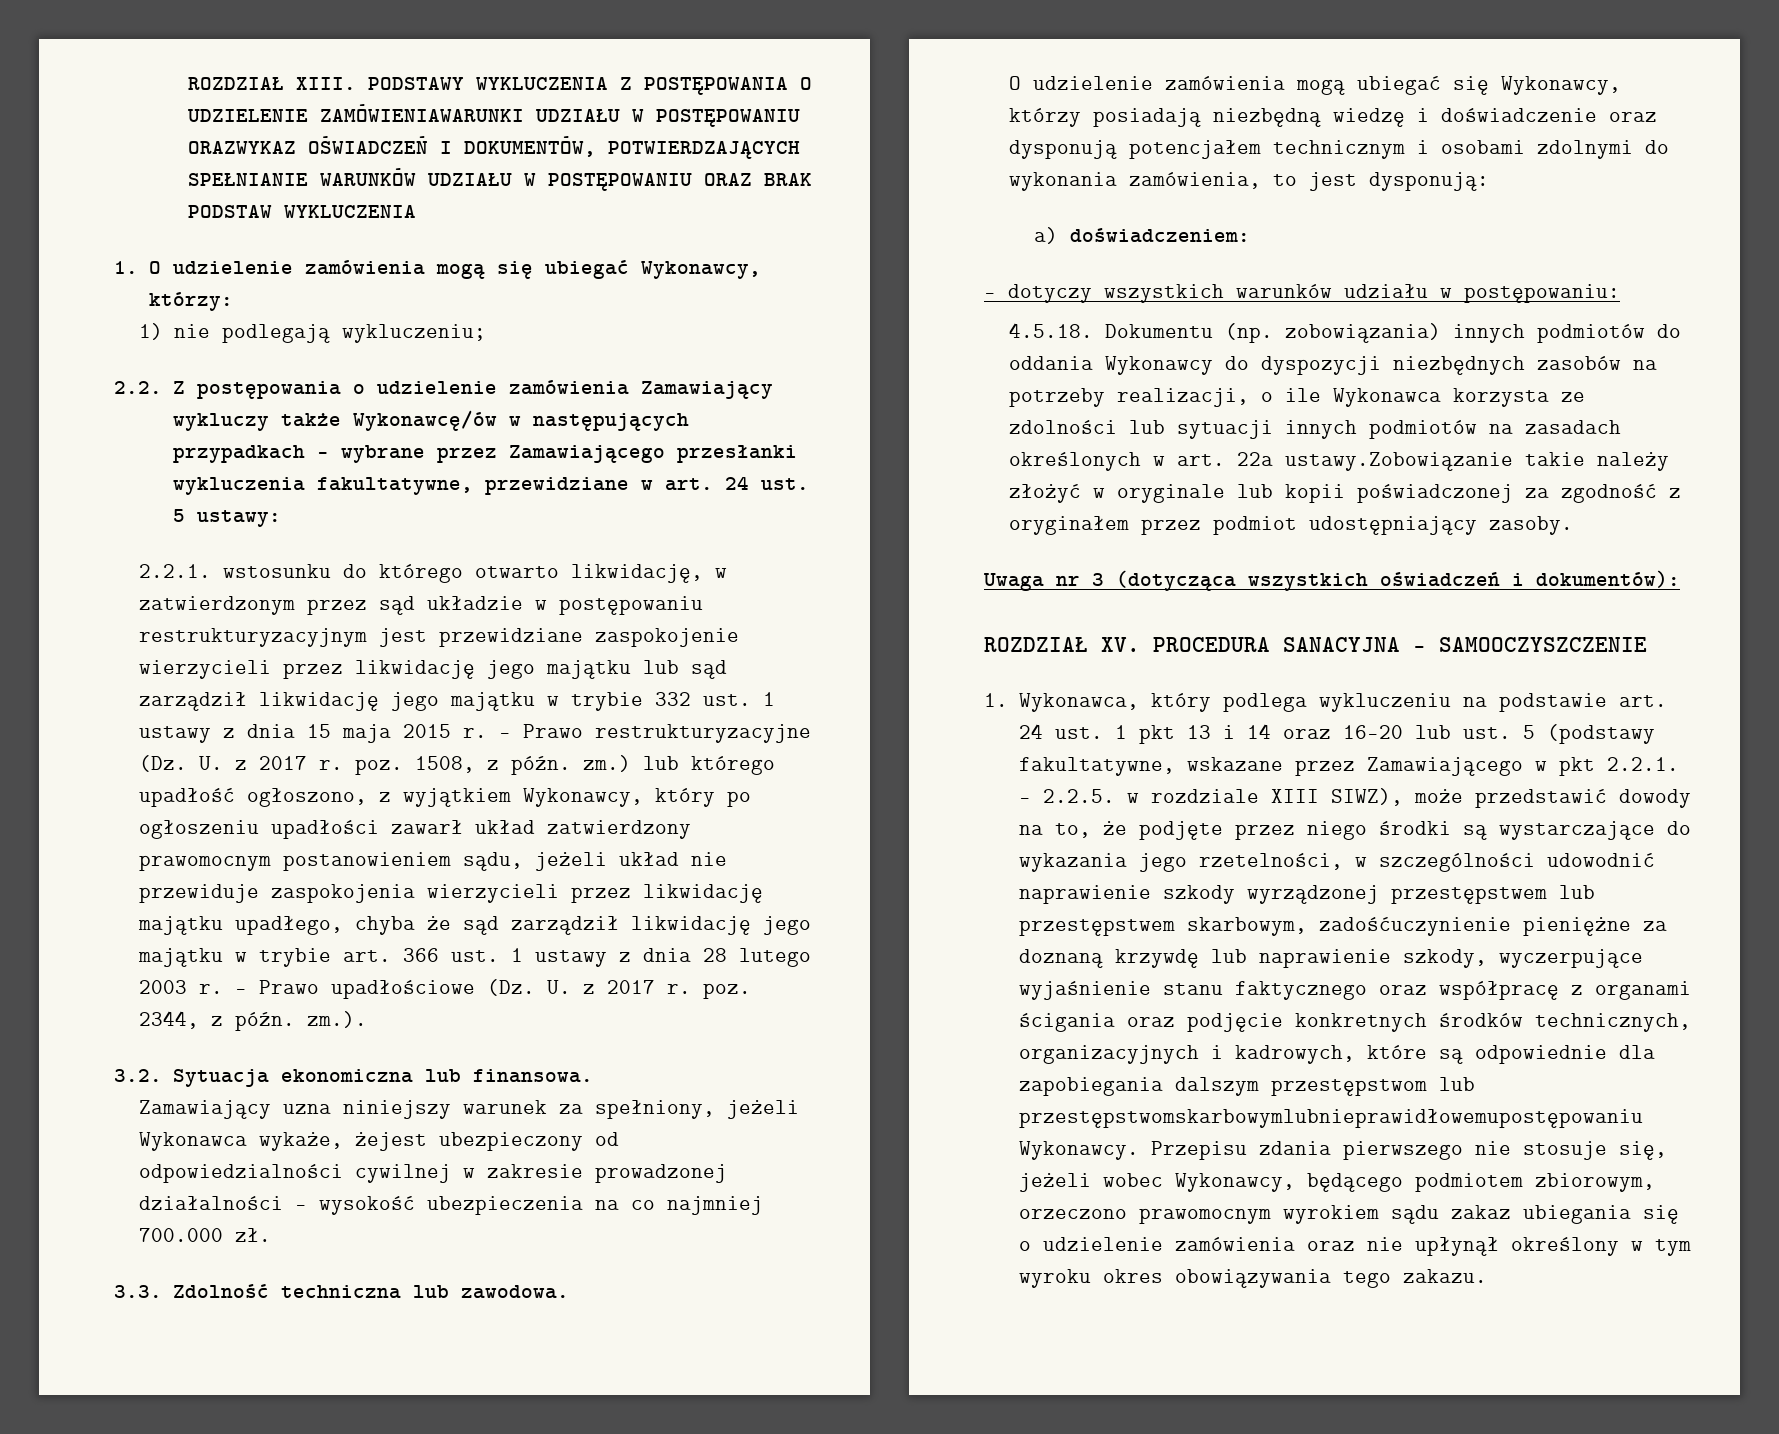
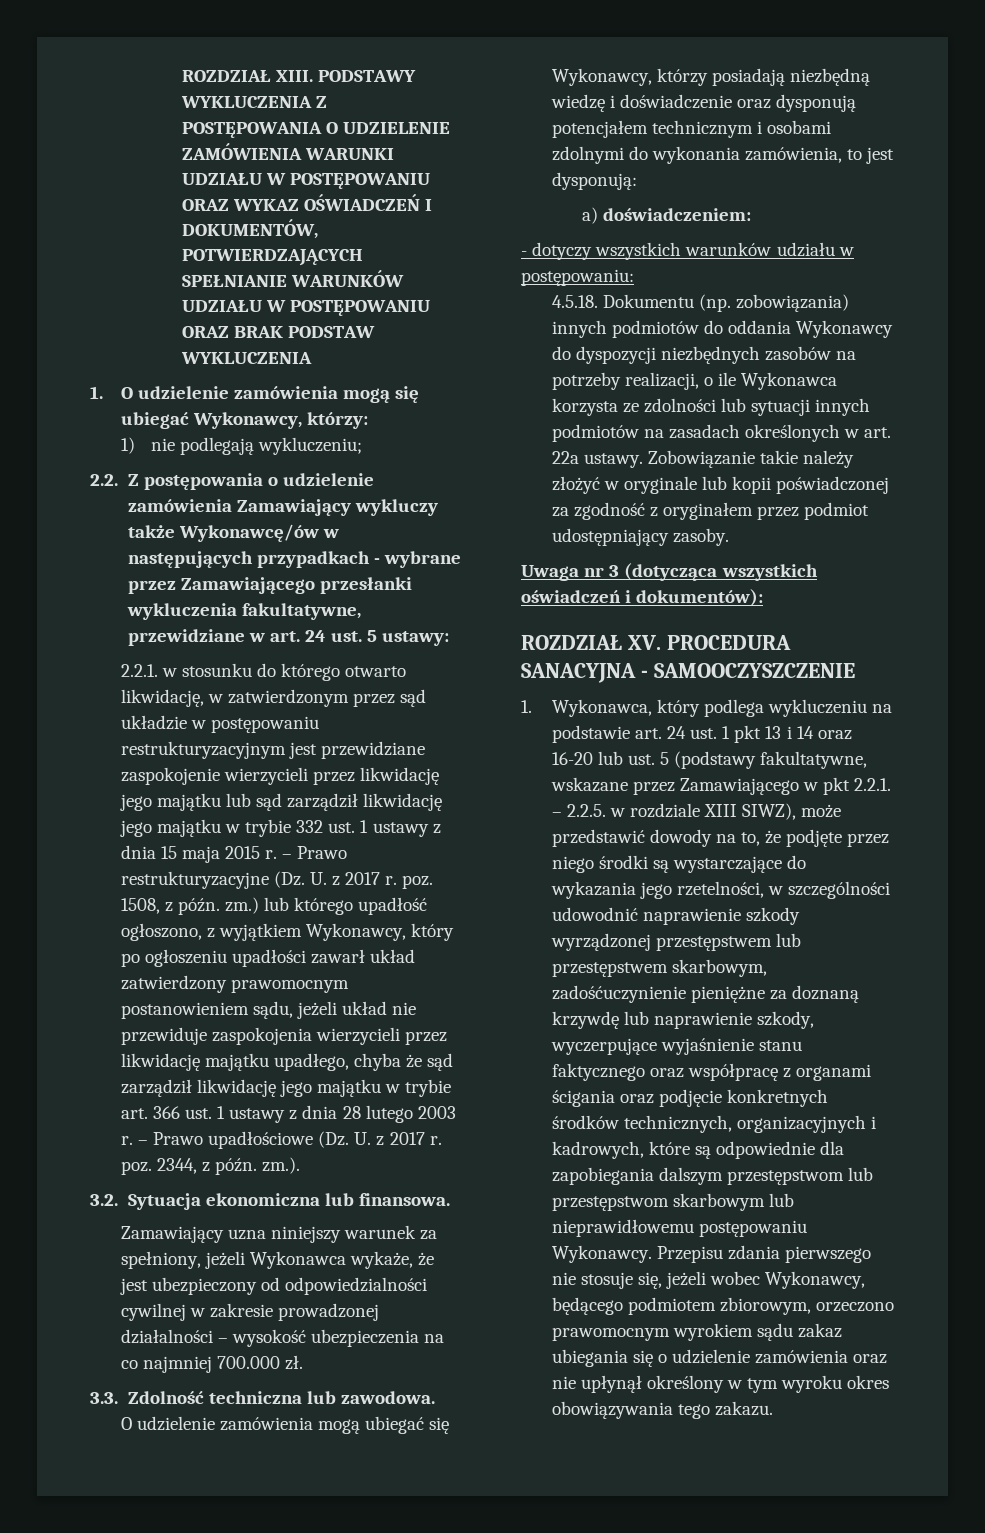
- PODSTAWY WYKLUCZENIA Z POSTĘPOWANIA O UDZIELENIE ZAMÓWIENIAWARUNKI UDZIAŁU W POSTĘPOWANIU ORAZWYKAZ OŚWIADCZEŃ I DOKUMENTÓW, POTWIERDZAJĄCYCH SPEŁNIANIE WARUNKÓW UDZIAŁU W POSTĘPOWANIU ORAZ BRAK PODSTAW WYKLUCZENIA
+ PODSTAWY WYKLUCZENIA Z POSTĘPOWANIA O UDZIELENIE ZAMÓWIENIA WARUNKI UDZIAŁU W POSTĘPOWANIU ORAZ WYKAZ OŚWIADCZEŃ I DOKUMENTÓW, POTWIERDZAJĄCYCH SPEŁNIANIE WARUNKÓW UDZIAŁU W POSTĘPOWANIU ORAZ BRAK PODSTAW WYKLUCZENIA
- 2.2.1. wstosunku do którego otwarto likwidację, w zatwierdzonym przez sąd układzie w postępowaniu restrukturyzacyjnym jest przewidziane zaspokojenie wierzycieli przez likwidację jego majątku lub sąd zarządził likwidację jego majątku w trybie 332 ust. 1 ustawy z dnia 15 maja 2015 r.
+ 2.2.1. w stosunku do którego otwarto likwidację, w zatwierdzonym przez sąd układzie w postępowaniu restrukturyzacyjnym jest przewidziane zaspokojenie wierzycieli przez likwidację jego majątku lub sąd zarządził likwidację jego majątku w trybie 332 ust. 1 ustawy z dnia 15 maja 2015 r.
- Zamawiający uzna niniejszy warunek za spełniony, jeżeli Wykonawca wykaże, żejest ubezpieczony od odpowiedzialności cywilnej w zakresie prowadzonej działalności – wysokość ubezpieczenia na co najmniej 700.000 zł.
+ Zamawiający uzna niniejszy warunek za spełniony, jeżeli Wykonawca wykaże, że jest ubezpieczony od odpowiedzialności cywilnej w zakresie prowadzonej działalności – wysokość ubezpieczenia na co najmniej 700.000 zł.
- 4.5.18. Dokumentu (np. zobowiązania) innych podmiotów do oddania Wykonawcy do dyspozycji niezbędnych zasobów na potrzeby realizacji, o ile Wykonawca korzysta ze zdolności lub sytuacji innych podmiotów na zasadach określonych w art. 22a ustawy.Zobowiązanie takie należy złożyć w oryginale lub kopii poświadczonej za zgodność z oryginałem przez podmiot udostępniający zasoby.
+ 4.5.18. Dokumentu (np. zobowiązania) innych podmiotów do oddania Wykonawcy do dyspozycji niezbędnych zasobów na potrzeby realizacji, o ile Wykonawca korzysta ze zdolności lub sytuacji innych podmiotów na zasadach określonych w art. 22a ustawy. Zobowiązanie takie należy złożyć w oryginale lub kopii poświadczonej za zgodność z oryginałem przez podmiot udostępniający zasoby.
- 1. Wykonawca, który podlega wykluczeniu na podstawie art. 24 ust. 1 pkt 13 i 14 oraz 16-20 lub ust. 5 (podstawy fakultatywne, wskazane przez Zamawiającego w pkt 2.2.1. – 2.2.5. w rozdziale XIII SIWZ), może przedstawić dowody na to, że podjęte przez niego środki są wystarczające do wykazania jego rzetelności, w szczególności udowodnić naprawienie szkody wyrządzonej przestępstwem lub przestępstwem skarbowym, zadośćuczynienie pieniężne za doznaną krzywdę lub naprawienie szkody, wyczerpujące wyjaśnienie stanu faktycznego oraz współpracę z organami ścigania oraz podjęcie konkretnych środków technicznych, organizacyjnych i kadrowych, które są odpowiednie dla zapobiegania dalszym przestępstwom lub przestępstwomskarbowymlubnieprawidłowemupostępowaniu Wykonawcy.
+ 1. Wykonawca, który podlega wykluczeniu na podstawie art. 24 ust. 1 pkt 13 i 14 oraz 16-20 lub ust. 5 (podstawy fakultatywne, wskazane przez Zamawiającego w pkt 2.2.1. – 2.2.5. w rozdziale XIII SIWZ), może przedstawić dowody na to, że podjęte przez niego środki są wystarczające do wykazania jego rzetelności, w szczególności udowodnić naprawienie szkody wyrządzonej przestępstwem lub przestępstwem skarbowym, zadośćuczynienie pieniężne za doznaną krzywdę lub naprawienie szkody, wyczerpujące wyjaśnienie stanu faktycznego oraz współpracę z organami ścigania oraz podjęcie konkretnych środków technicznych, organizacyjnych i kadrowych, które są odpowiednie dla zapobiegania dalszym przestępstwom lub przestępstwom skarbowym lub nieprawidłowemu postępowaniu Wykonawcy.

